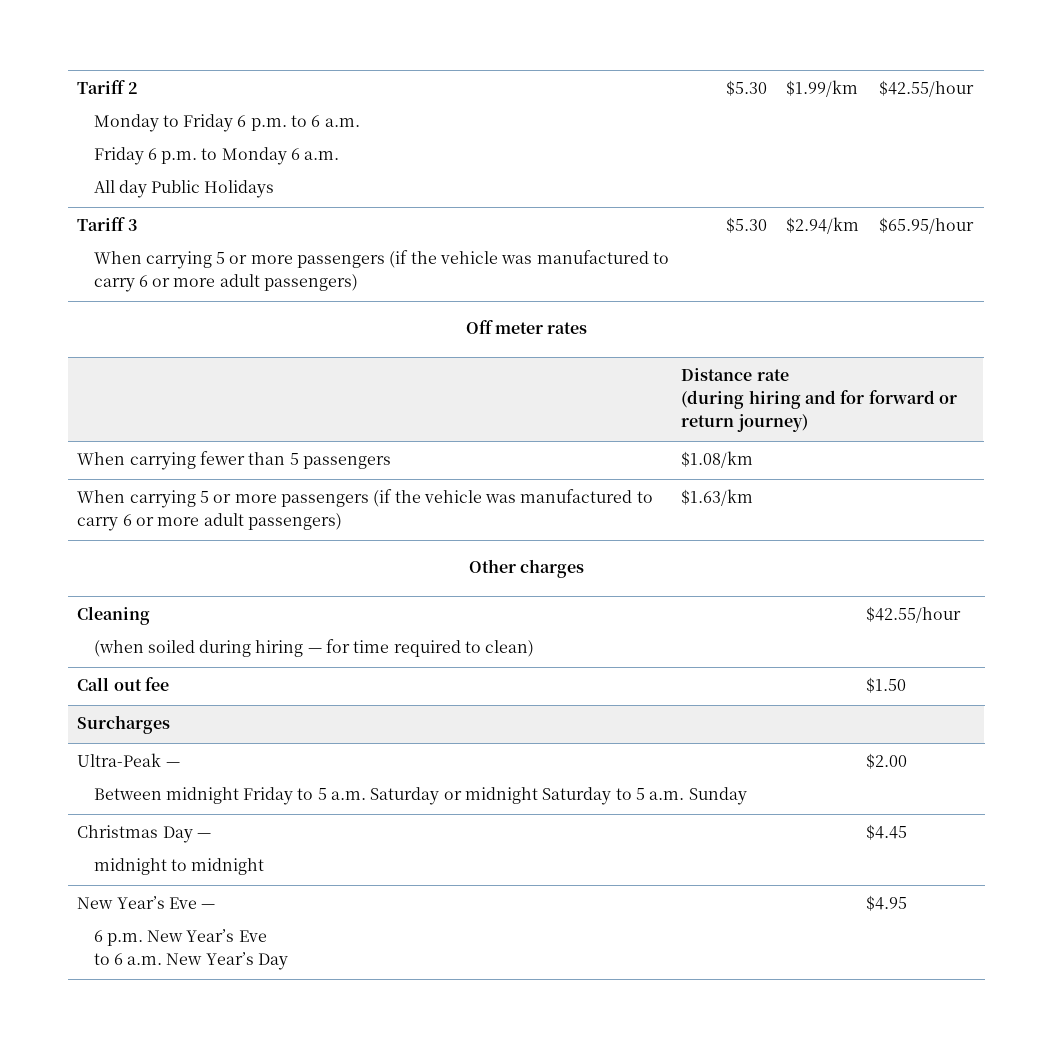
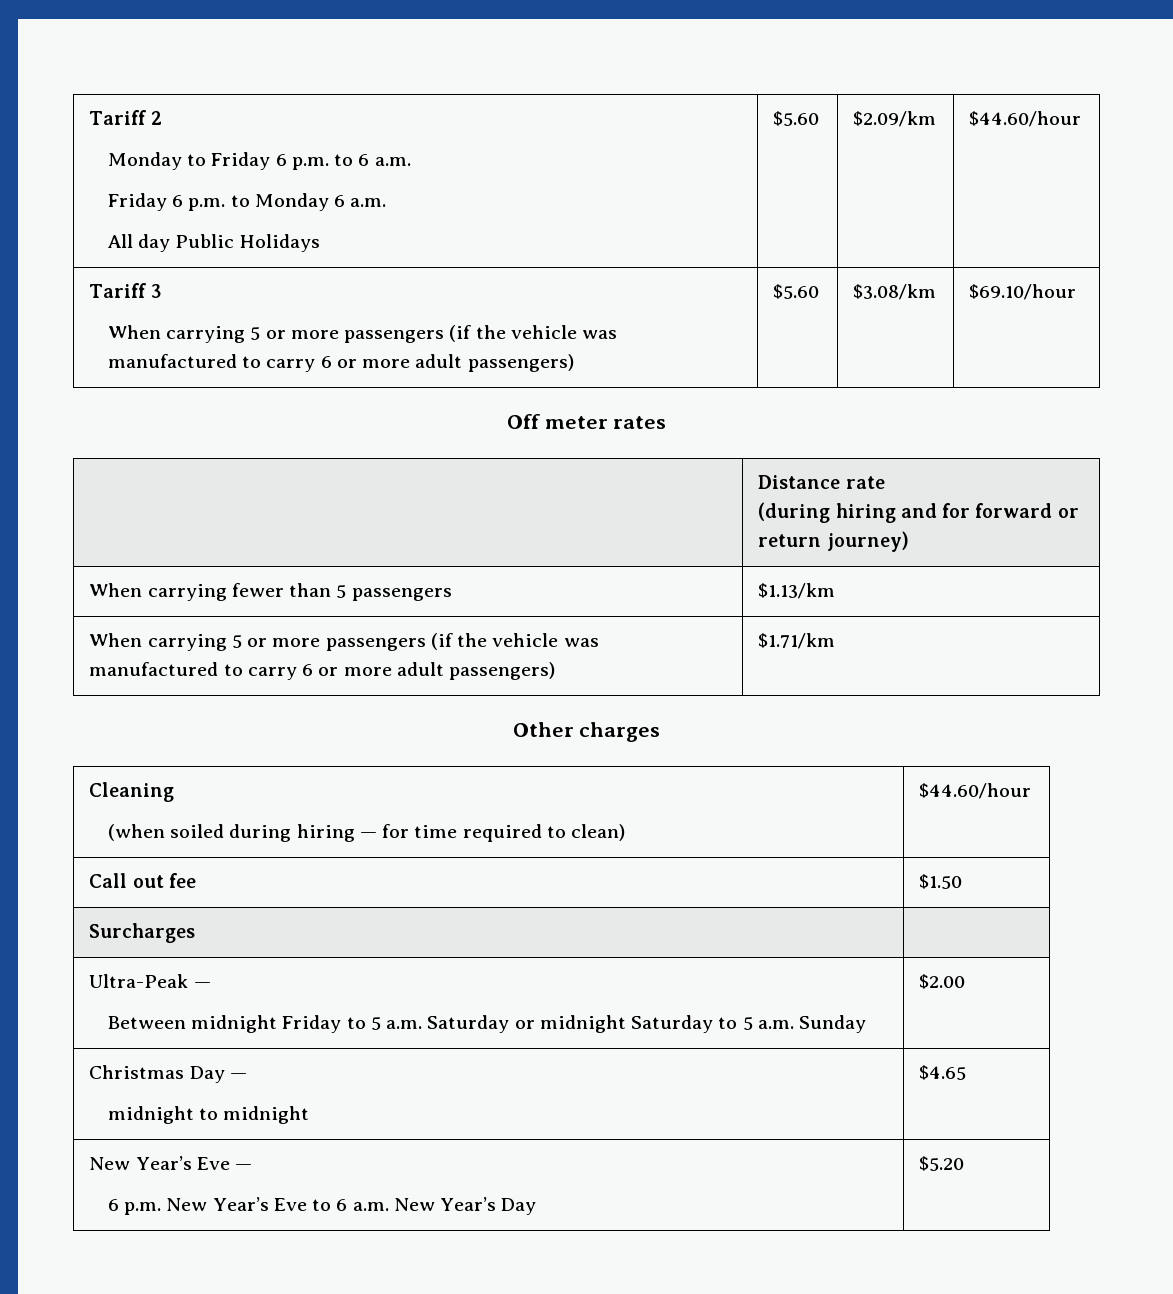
  Tariff 2
  Monday to Friday 6 p.m. to 6 a.m.
  Friday 6 p.m. to Monday 6 a.m.
- All day Public Holidays | $5.30 | $1.99/km | $42.55/hour
+ All day Public Holidays | $5.60 | $2.09/km | $44.60/hour
  Tariff 3
- When carrying 5 or more passengers (if the vehicle was manufactured to carry 6 or more adult passengers) | $5.30 | $2.94/km | $65.95/hour
+ When carrying 5 or more passengers (if the vehicle was manufactured to carry 6 or more adult passengers) | $5.60 | $3.08/km | $69.10/hour
- When carrying fewer than 5 passengers | $1.08/km
+ When carrying fewer than 5 passengers | $1.13/km
- When carrying 5 or more passengers (if the vehicle was manufactured to carry 6 or more adult passengers) | $1.63/km
+ When carrying 5 or more passengers (if the vehicle was manufactured to carry 6 or more adult passengers) | $1.71/km
  Cleaning
- (when soiled during hiring — for time required to clean) | $42.55/hour
+ (when soiled during hiring — for time required to clean) | $44.60/hour
  Christmas Day —
- midnight to midnight | $4.45
+ midnight to midnight | $4.65
  New Year’s Eve —
- 6 p.m. New Year’s Eve
- to 6 a.m. New Year’s Day | $4.95
+ 6 p.m. New Year’s Eve to 6 a.m. New Year’s Day | $5.20

